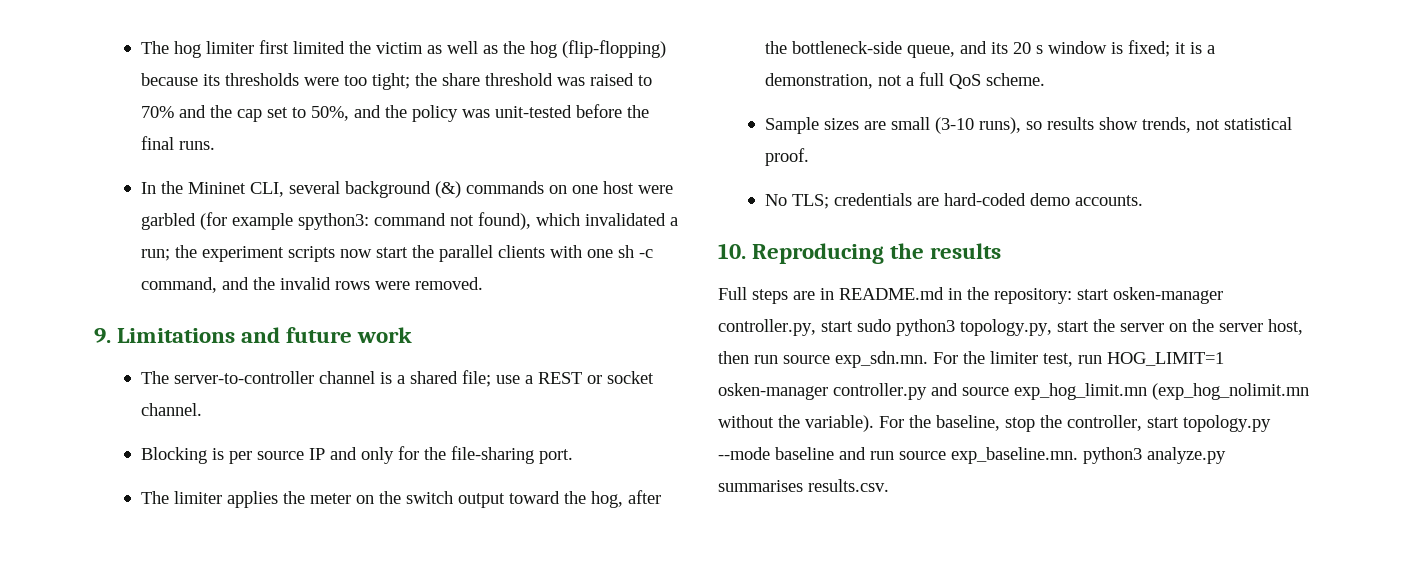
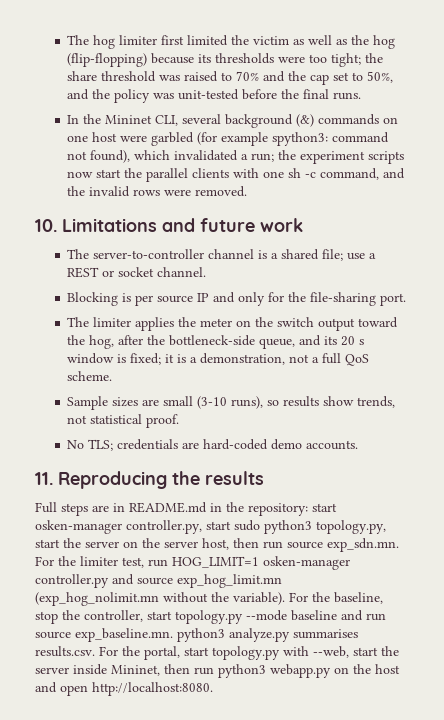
- 9. Limitations and future work
+ 10. Limitations and future work
- 10. Reproducing the results
+ 11. Reproducing the results
- For the baseline, stop the controller, start topology.py --mode baseline and run source exp_baseline.mn. python3 analyze.py summarises results.csv.
+ For the baseline, stop the controller, start topology.py --mode baseline and run source exp_baseline.mn. python3 analyze.py summarises results.csv. For the portal, start topology.py with --web, start the server inside Mininet, then run python3 webapp.py on the host and open http://localhost:8080.

